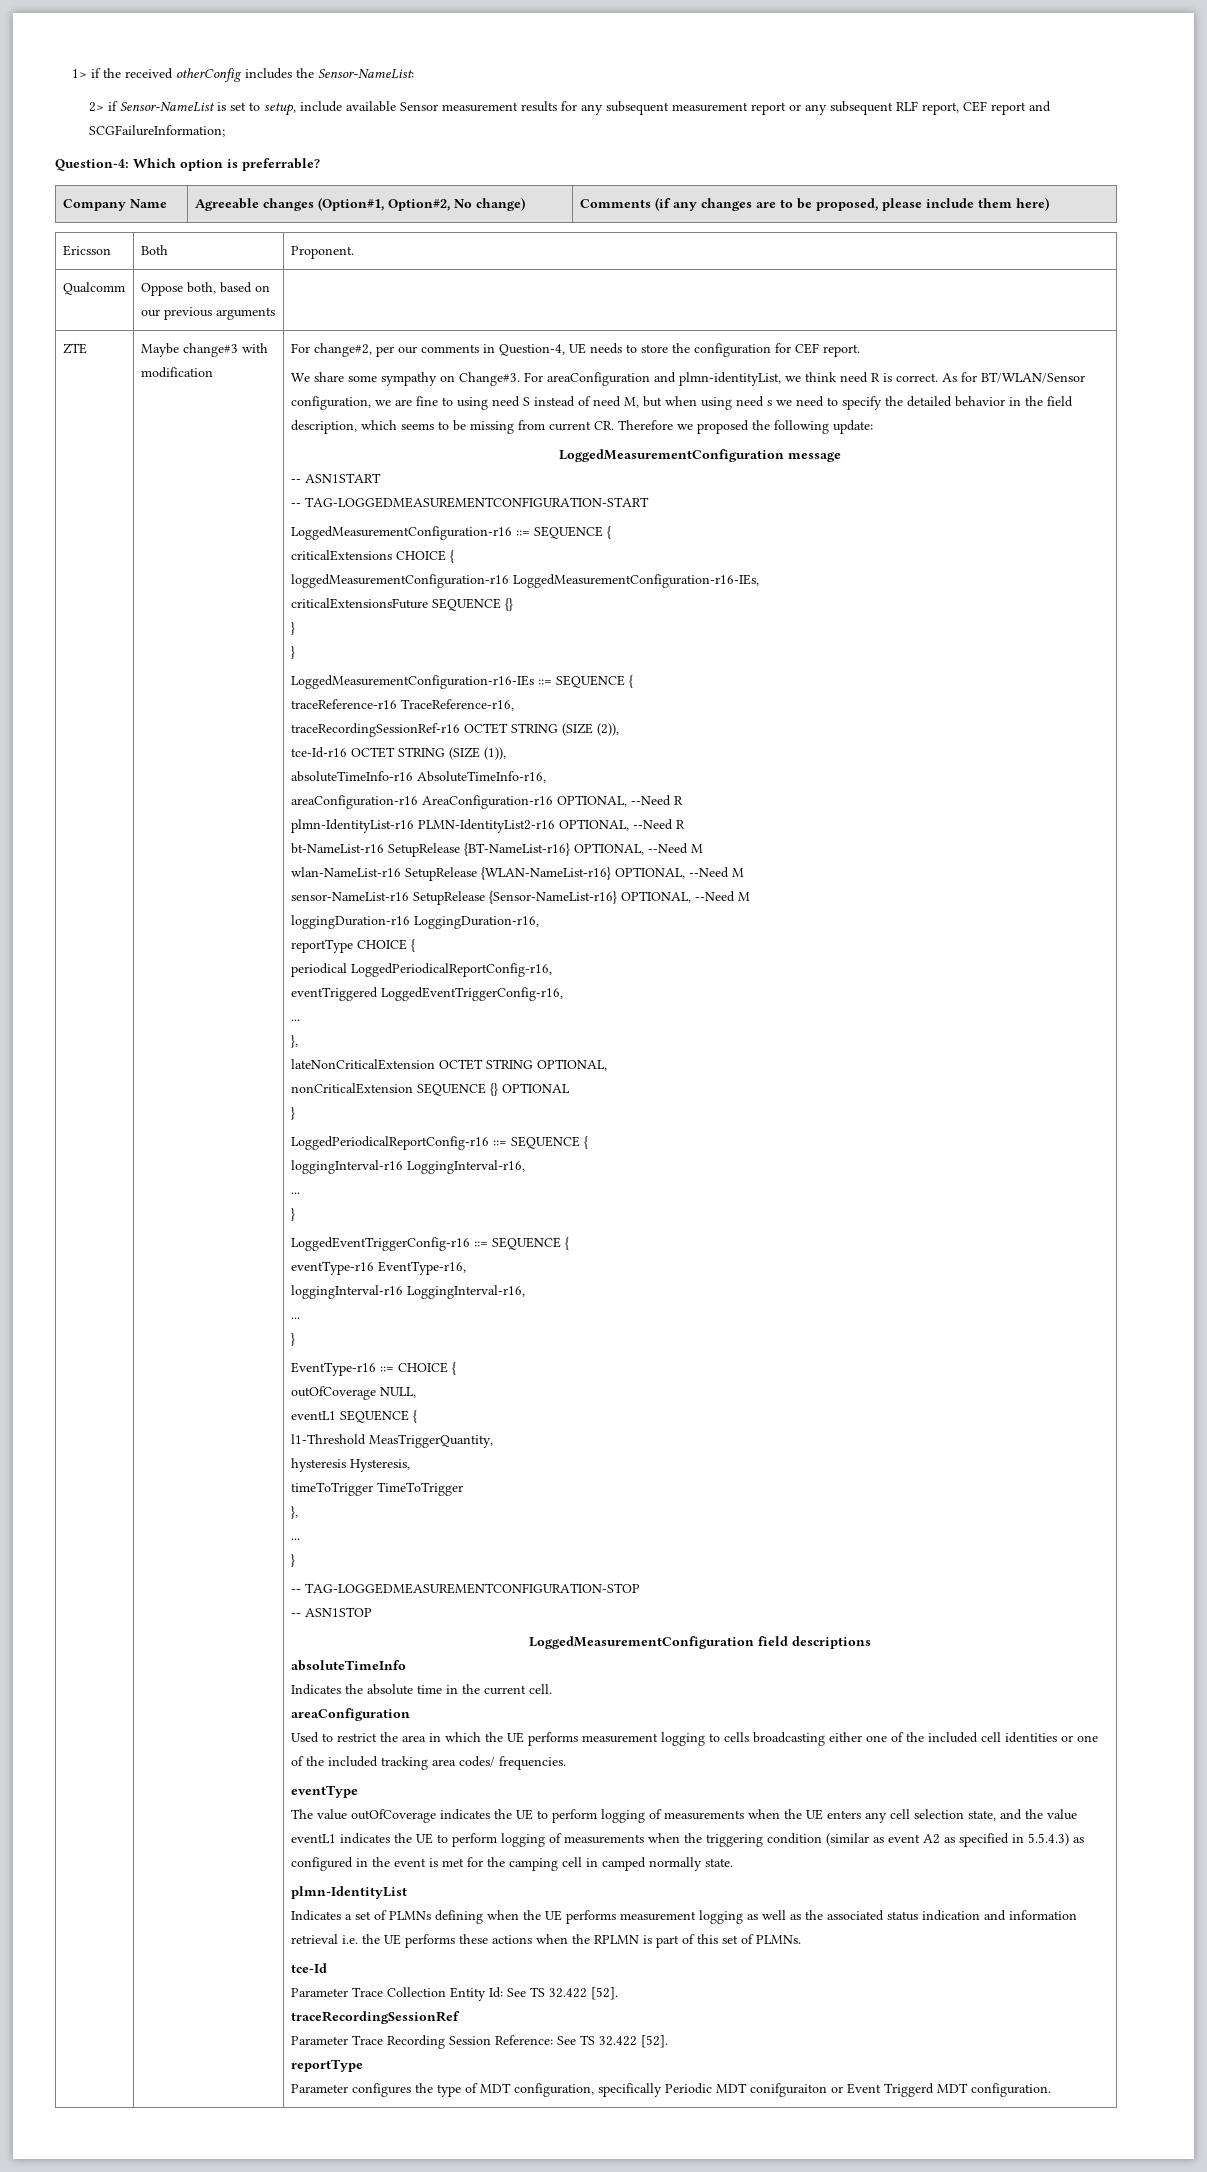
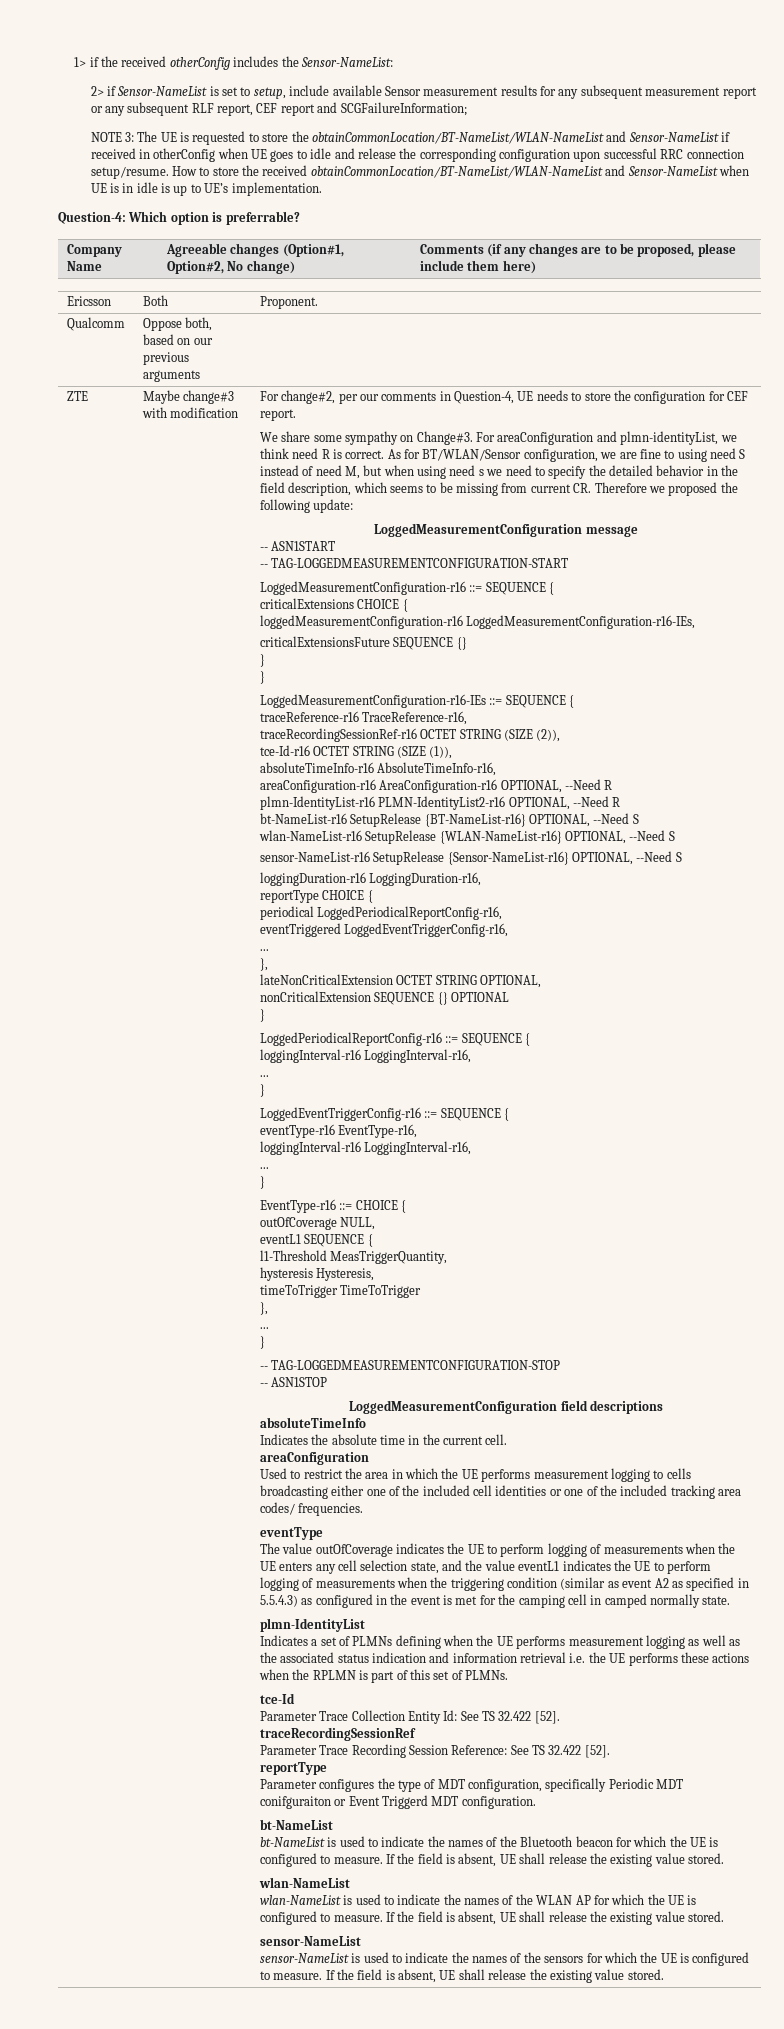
+ NOTE 3: The UE is requested to store the obtainCommonLocation/BT-NameList/WLAN-NameList and Sensor-NameList if received in otherConfig when UE goes to idle and release the corresponding configuration upon successful RRC connection setup/resume. How to store the received obtainCommonLocation/BT-NameList/WLAN-NameList and Sensor-NameList when UE is in idle is up to UE’s implementation.
- bt-NameList-r16 SetupRelease {BT-NameList-r16} OPTIONAL, --Need M
+ bt-NameList-r16 SetupRelease {BT-NameList-r16} OPTIONAL, --Need S
- wlan-NameList-r16 SetupRelease {WLAN-NameList-r16} OPTIONAL, --Need M
+ wlan-NameList-r16 SetupRelease {WLAN-NameList-r16} OPTIONAL, --Need S
- sensor-NameList-r16 SetupRelease {Sensor-NameList-r16} OPTIONAL, --Need M
+ sensor-NameList-r16 SetupRelease {Sensor-NameList-r16} OPTIONAL, --Need S
  Parameter configures the type of MDT configuration, specifically Periodic MDT conifguraiton or Event Triggerd MDT configuration.
+ bt-NameList
+ bt-NameList is used to indicate the names of the Bluetooth beacon for which the UE is configured to measure. If the field is absent, UE shall release the existing value stored.
+ wlan-NameList
+ wlan-NameList is used to indicate the names of the WLAN AP for which the UE is configured to measure. If the field is absent, UE shall release the existing value stored.
+ sensor-NameList
+ sensor-NameList is used to indicate the names of the sensors for which the UE is configured to measure. If the field is absent, UE shall release the existing value stored.

